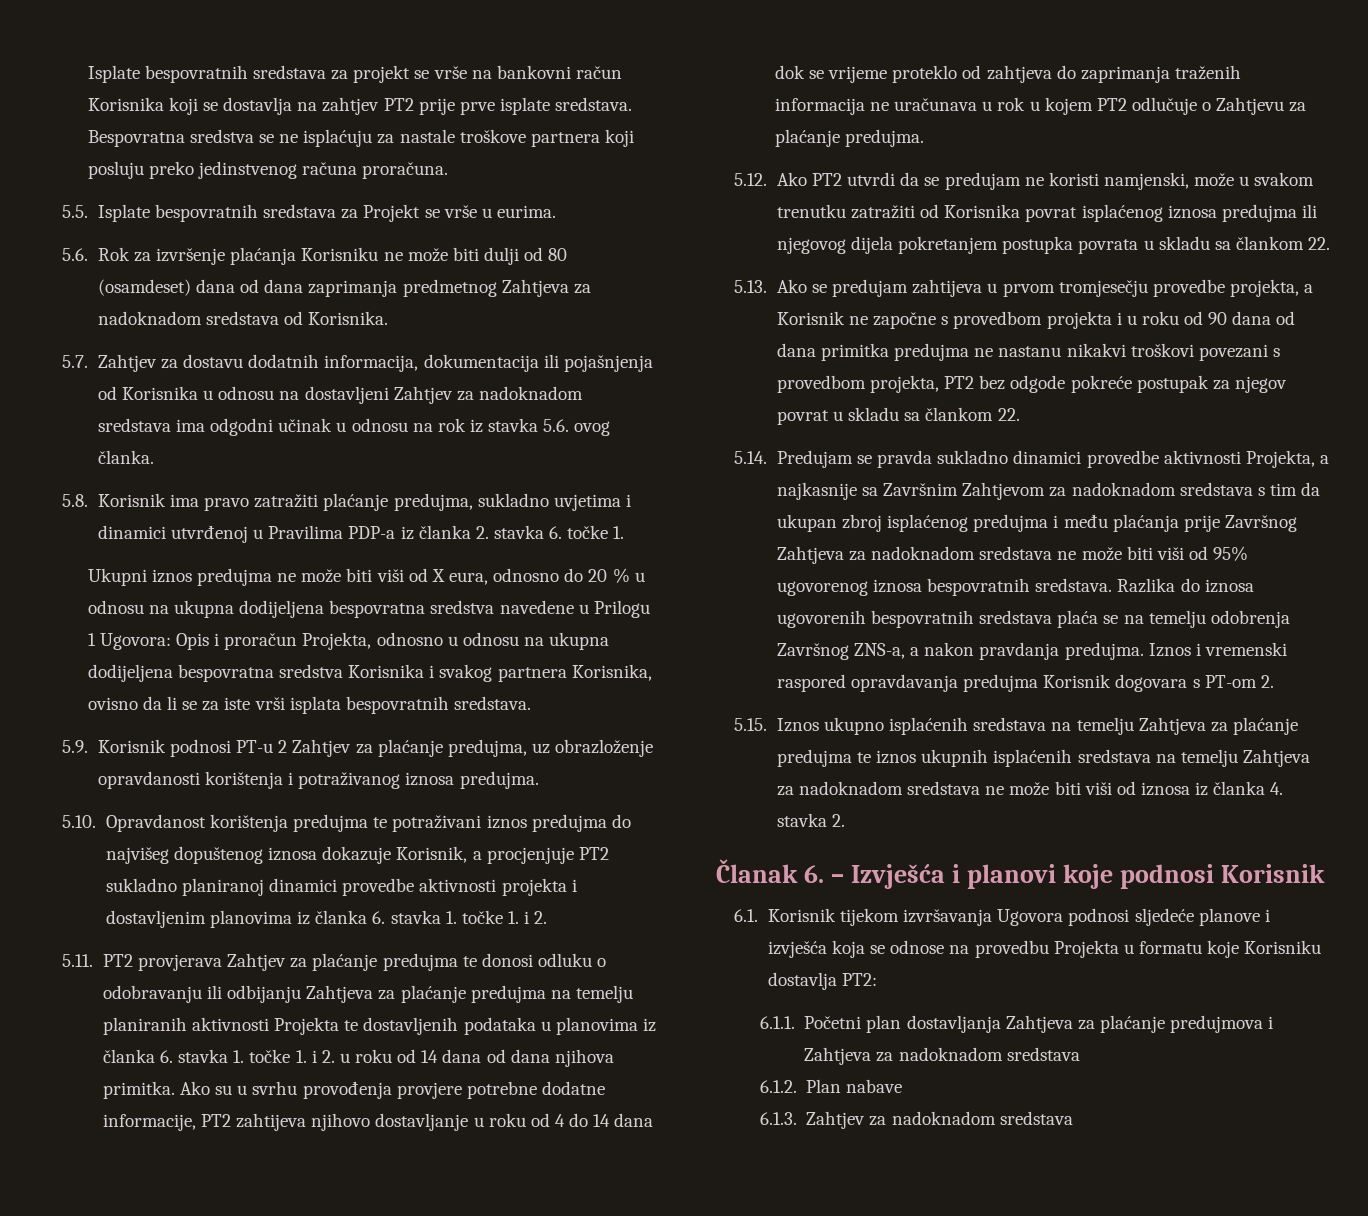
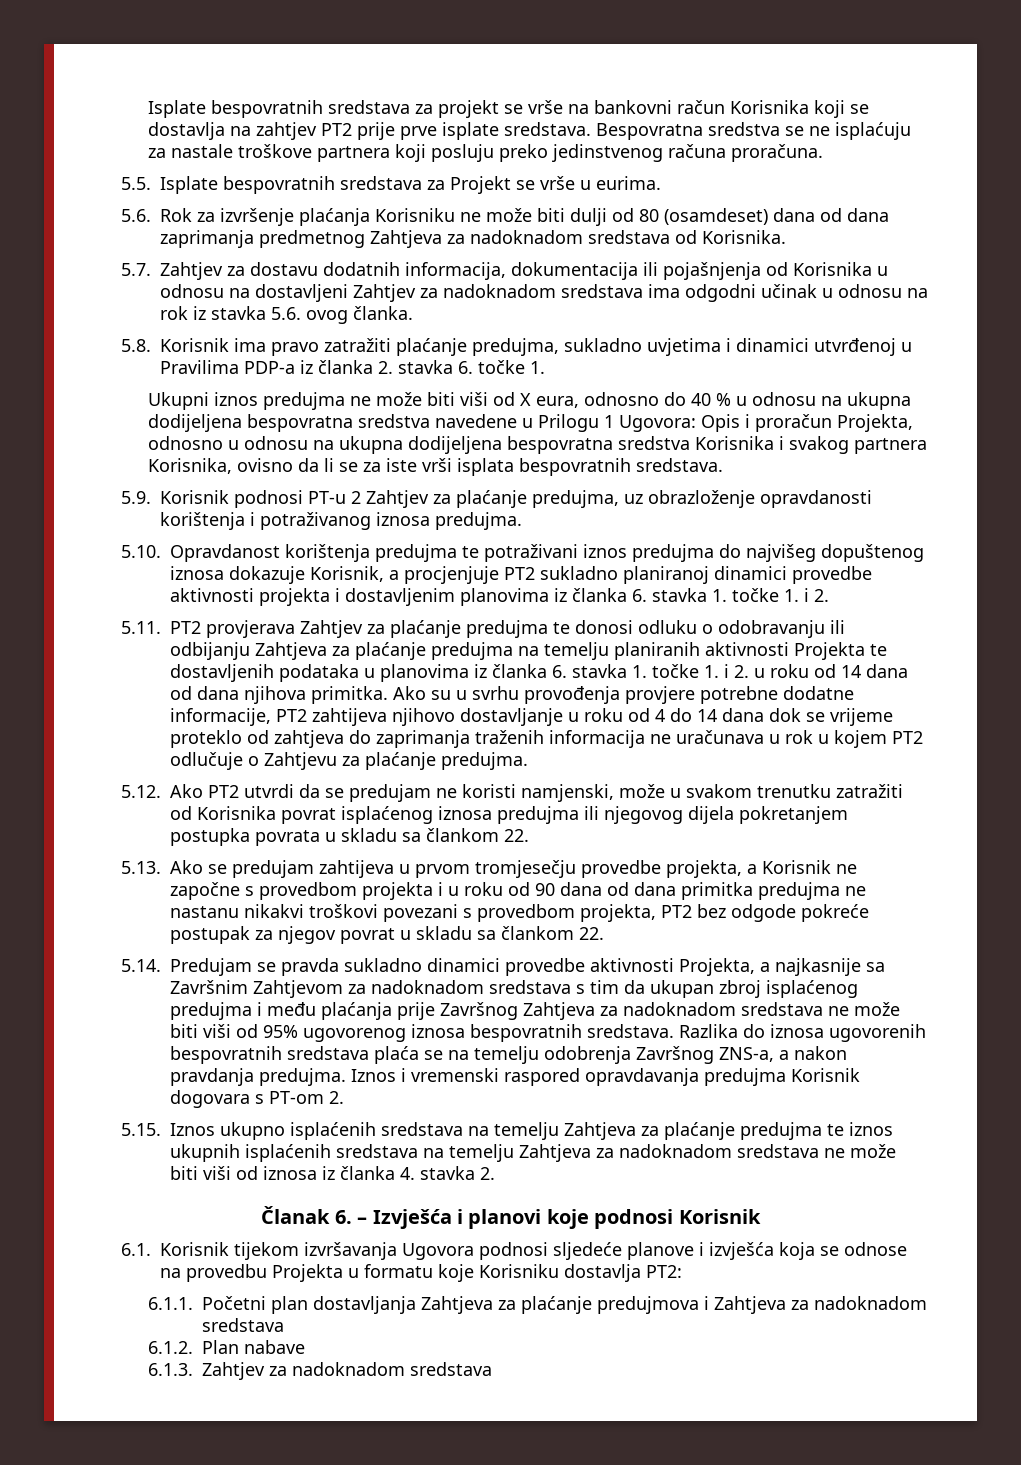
- Ukupni iznos predujma ne može biti viši od X eura, odnosno do 20 % u odnosu na ukupna dodijeljena bespovratna sredstva navedene u Prilogu 1 Ugovora: Opis i proračun Projekta, odnosno u odnosu na ukupna dodijeljena bespovratna sredstva Korisnika i svakog partnera Korisnika, ovisno da li se za iste vrši isplata bespovratnih sredstava.
+ Ukupni iznos predujma ne može biti viši od X eura, odnosno do 40 % u odnosu na ukupna dodijeljena bespovratna sredstva navedene u Prilogu 1 Ugovora: Opis i proračun Projekta, odnosno u odnosu na ukupna dodijeljena bespovratna sredstva Korisnika i svakog partnera Korisnika, ovisno da li se za iste vrši isplata bespovratnih sredstava.

